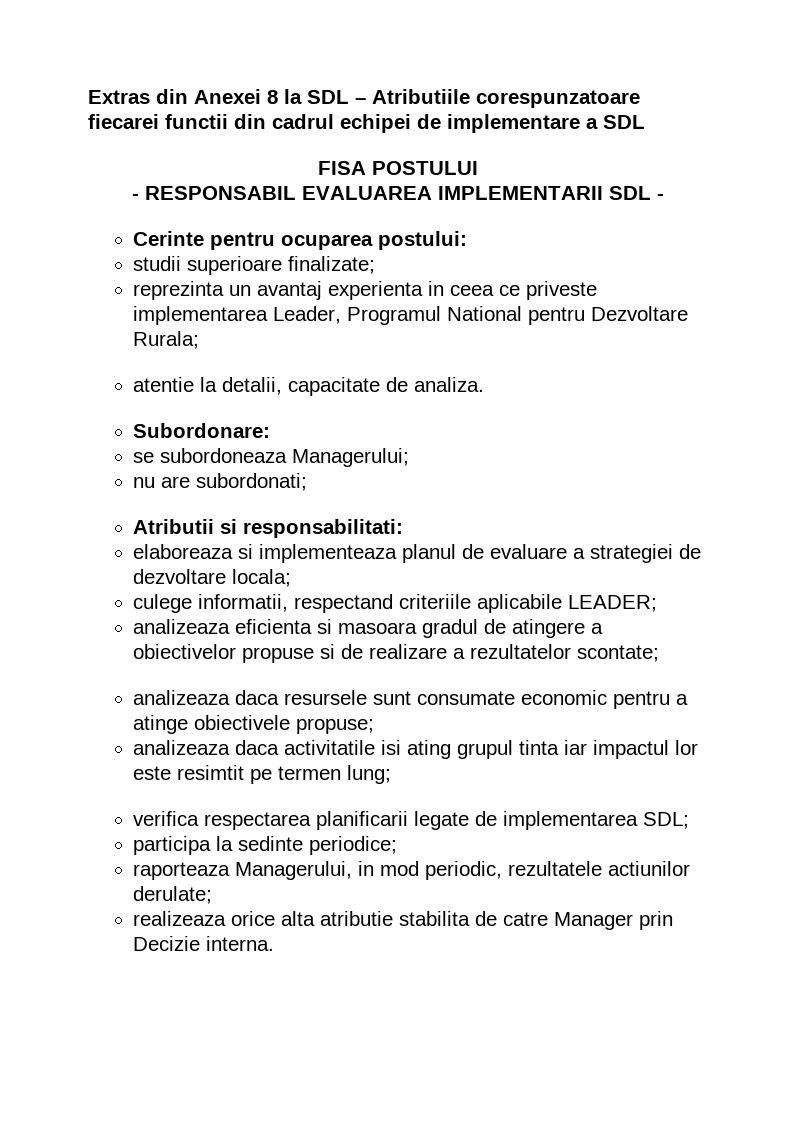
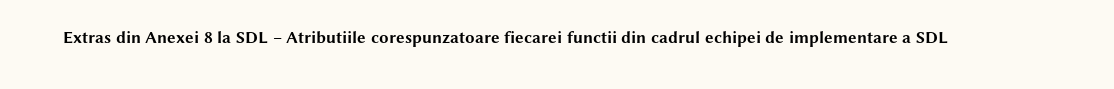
- FISA POSTULUI
- - RESPONSABIL EVALUAREA IMPLEMENTARII SDL -
- Cerinte pentru ocuparea postului:
- studii superioare finalizate;
- reprezinta un avantaj experienta in ceea ce priveste implementarea Leader, Programul National pentru Dezvoltare Rurala;
- atentie la detalii, capacitate de analiza.
- Subordonare:
- se subordoneaza Managerului;
- nu are subordonati;
- Atributii si responsabilitati:
- elaboreaza si implementeaza planul de evaluare a strategiei de dezvoltare locala;
- culege informatii, respectand criteriile aplicabile LEADER;
- analizeaza eficienta si masoara gradul de atingere a obiectivelor propuse si de realizare a rezultatelor scontate;
- analizeaza daca resursele sunt consumate economic pentru a atinge obiectivele propuse;
- analizeaza daca activitatile isi ating grupul tinta iar impactul lor este resimtit pe termen lung;
- verifica respectarea planificarii legate de implementarea SDL;
- participa la sedinte periodice;
- raporteaza Managerului, in mod periodic, rezultatele actiunilor derulate;
- realizeaza orice alta atributie stabilita de catre Manager prin Decizie interna.

